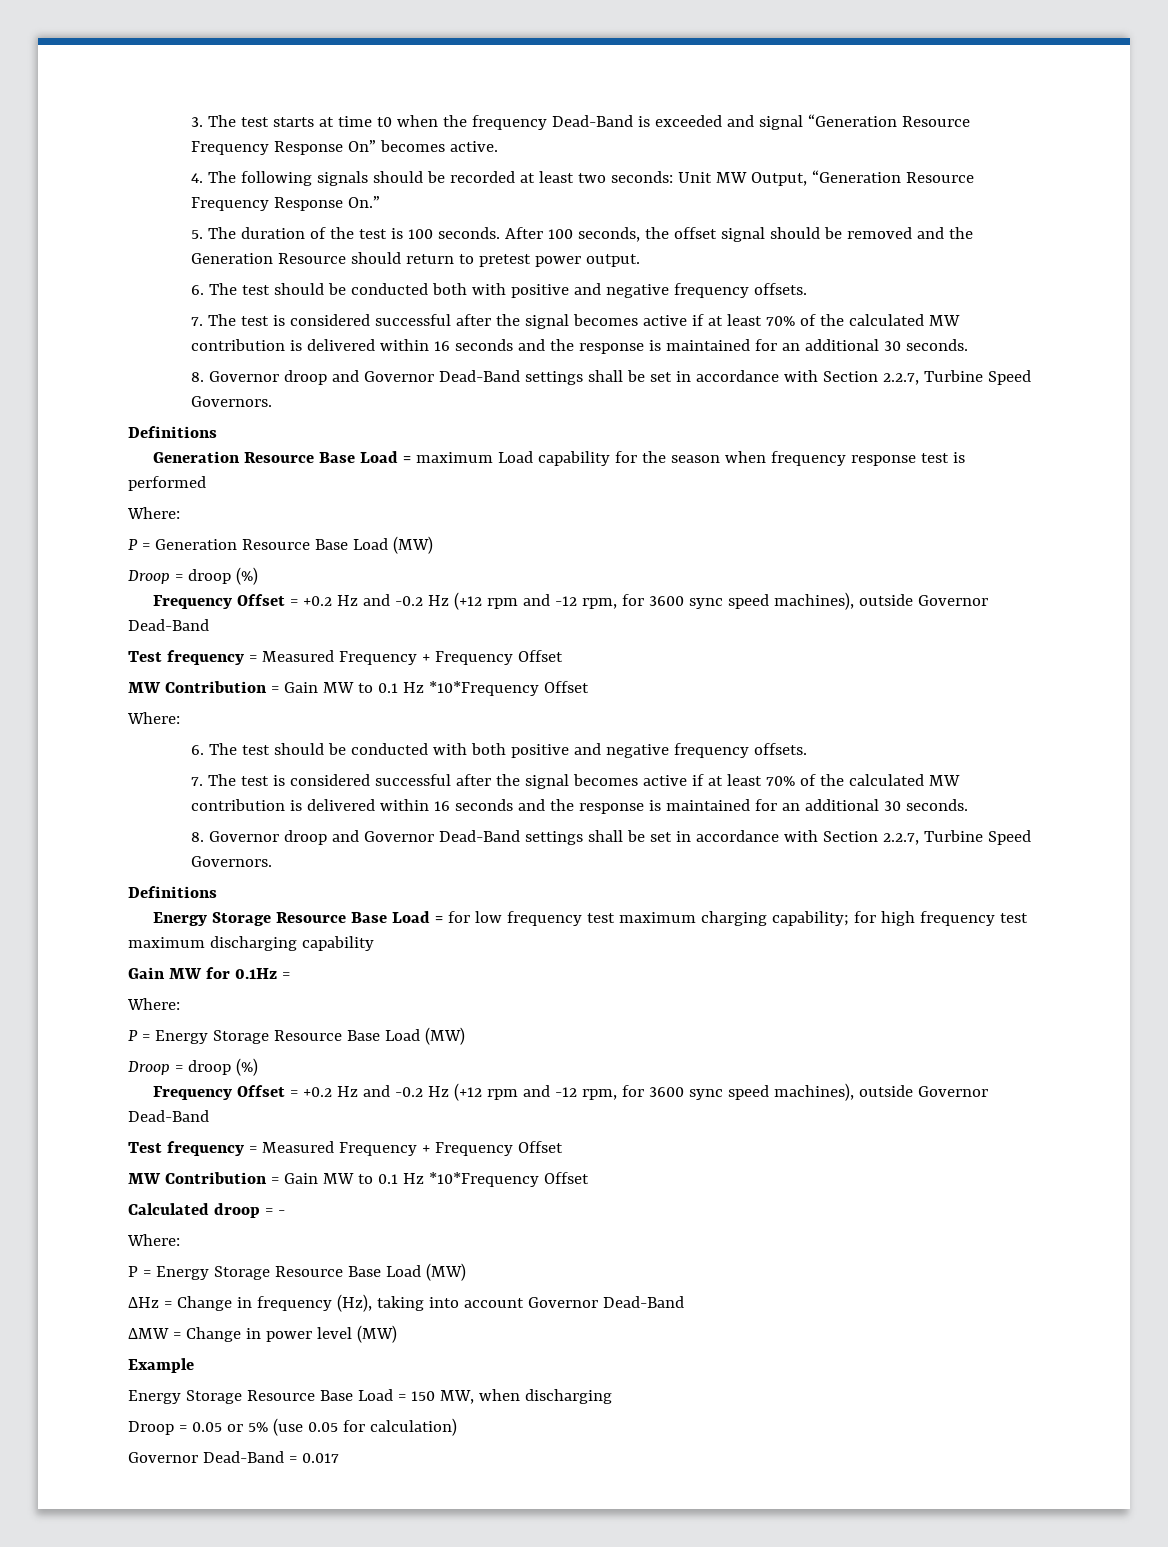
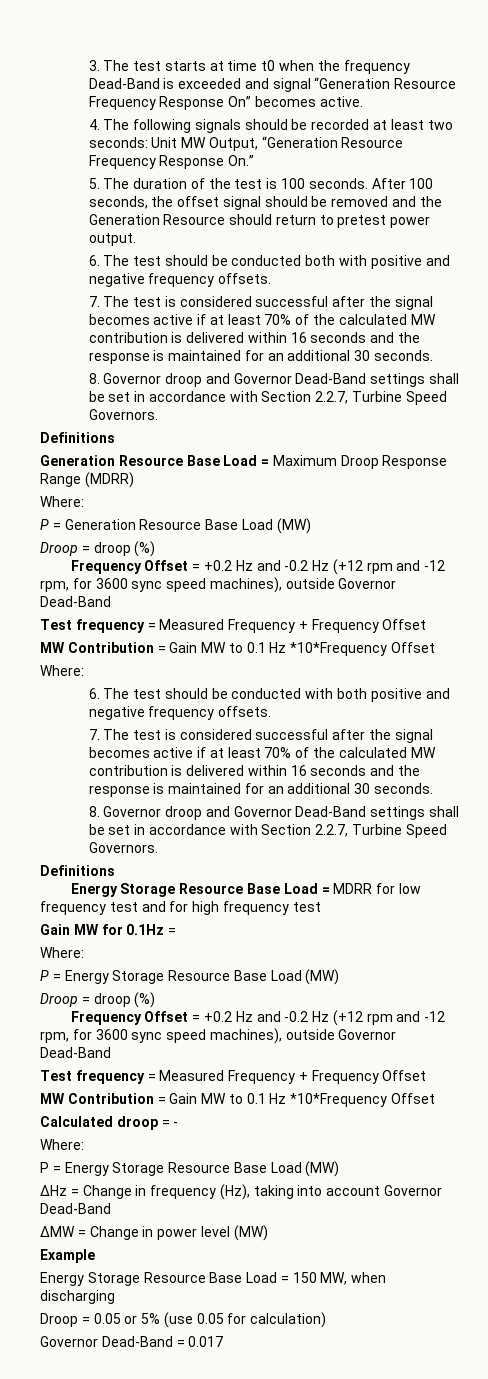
- Generation Resource Base Load = maximum Load capability for the season when frequency response test is performed
+ Generation Resource Base Load = Maximum Droop Response Range (MDRR)
- Energy Storage Resource Base Load = for low frequency test maximum charging capability; for high frequency test maximum discharging capability
+ Energy Storage Resource Base Load = MDRR for low frequency test and for high frequency test

